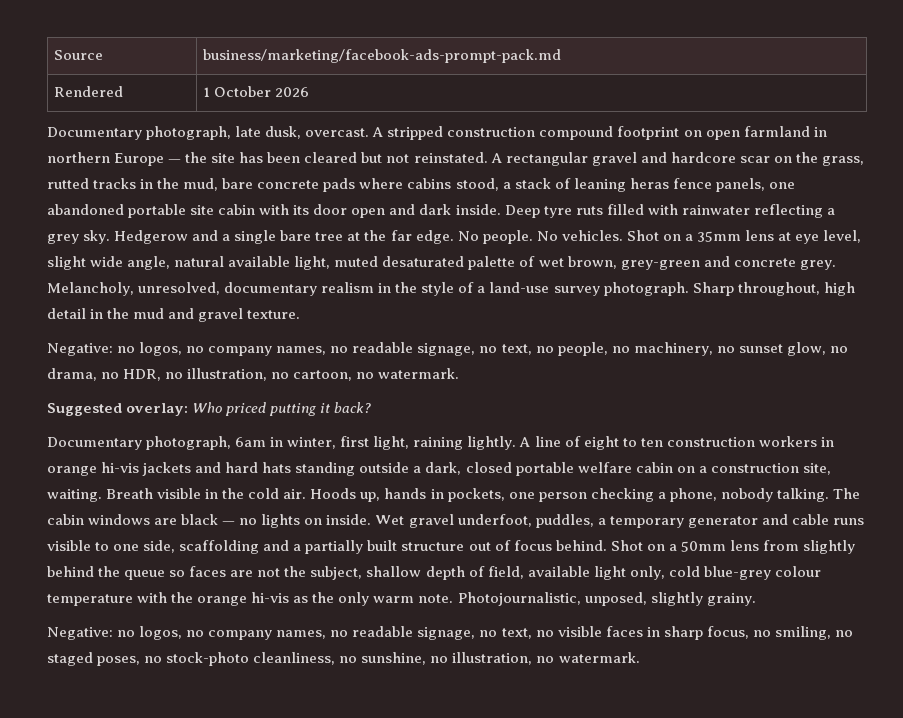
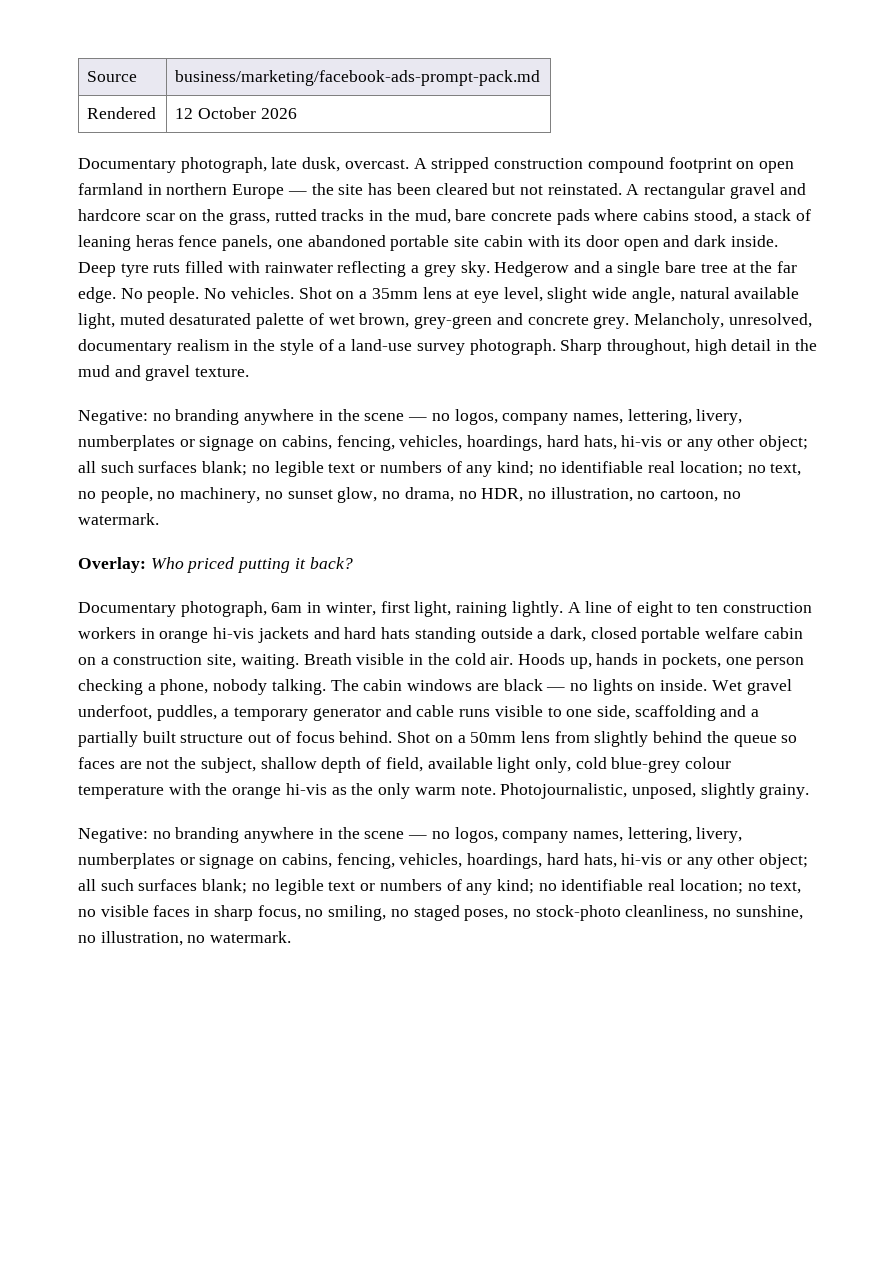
- Rendered | 1 October 2026
+ Rendered | 12 October 2026
- Negative: no logos, no company names, no readable signage, no text, no people, no machinery, no sunset glow, no drama, no HDR, no illustration, no cartoon, no watermark.
+ Negative: no branding anywhere in the scene — no logos, company names, lettering, livery, numberplates or signage on cabins, fencing, vehicles, hoardings, hard hats, hi-vis or any other object; all such surfaces blank; no legible text or numbers of any kind; no identifiable real location; no text, no people, no machinery, no sunset glow, no drama, no HDR, no illustration, no cartoon, no watermark.
- Suggested overlay: Who priced putting it back?
+ Overlay: Who priced putting it back?
- Negative: no logos, no company names, no readable signage, no text, no visible faces in sharp focus, no smiling, no staged poses, no stock-photo cleanliness, no sunshine, no illustration, no watermark.
+ Negative: no branding anywhere in the scene — no logos, company names, lettering, livery, numberplates or signage on cabins, fencing, vehicles, hoardings, hard hats, hi-vis or any other object; all such surfaces blank; no legible text or numbers of any kind; no identifiable real location; no text, no visible faces in sharp focus, no smiling, no staged poses, no stock-photo cleanliness, no sunshine, no illustration, no watermark.

